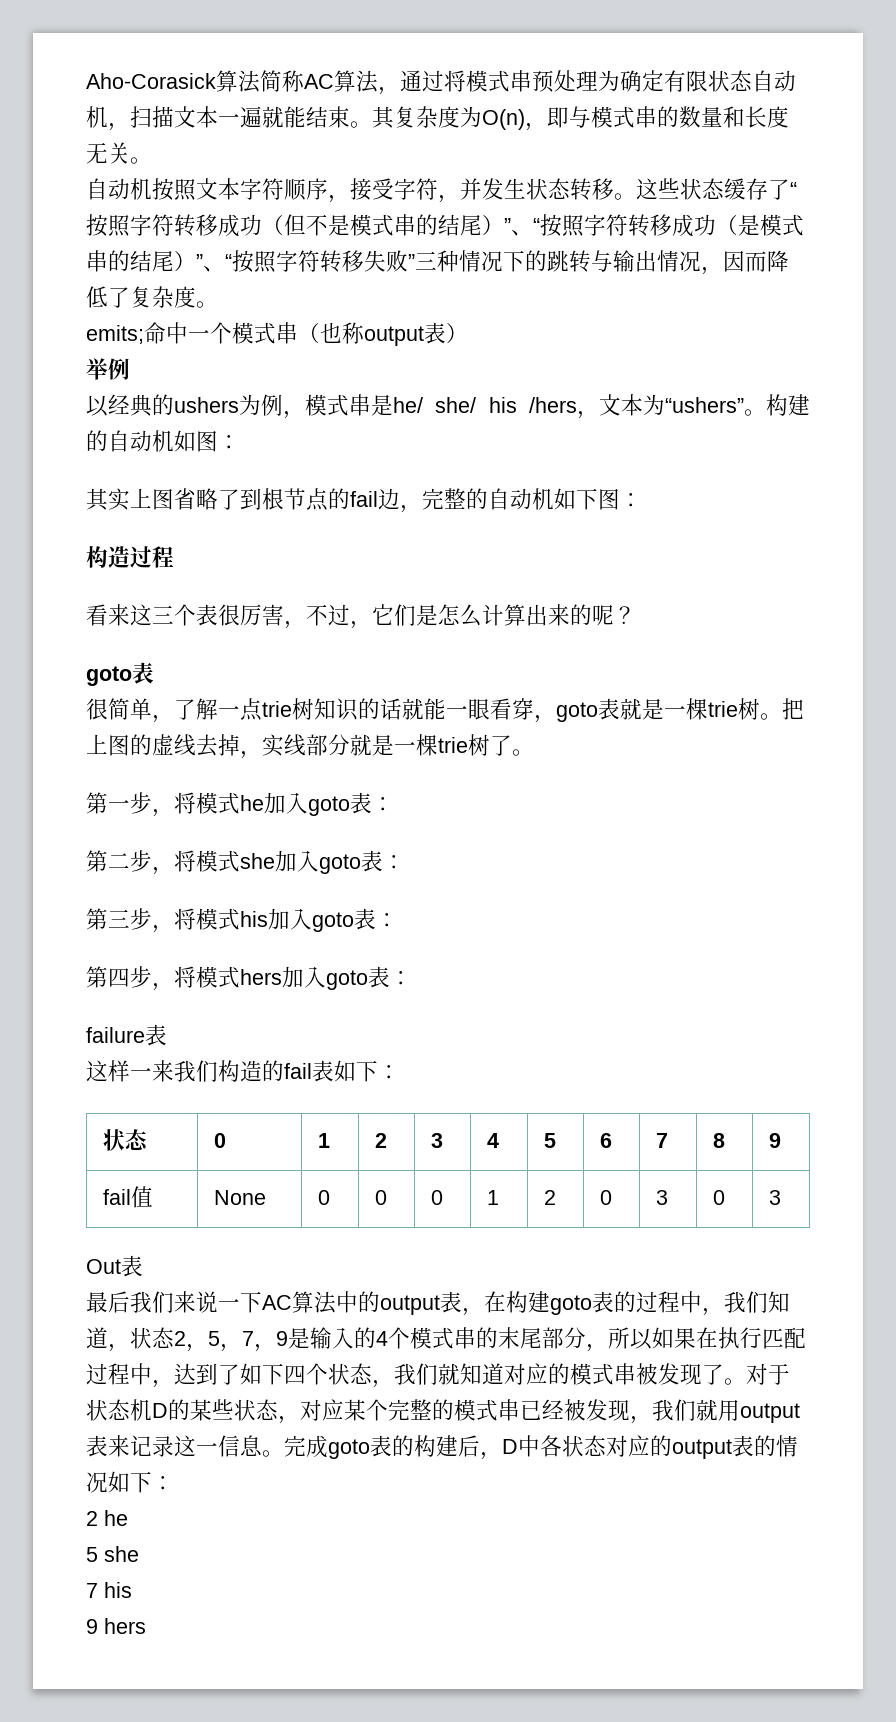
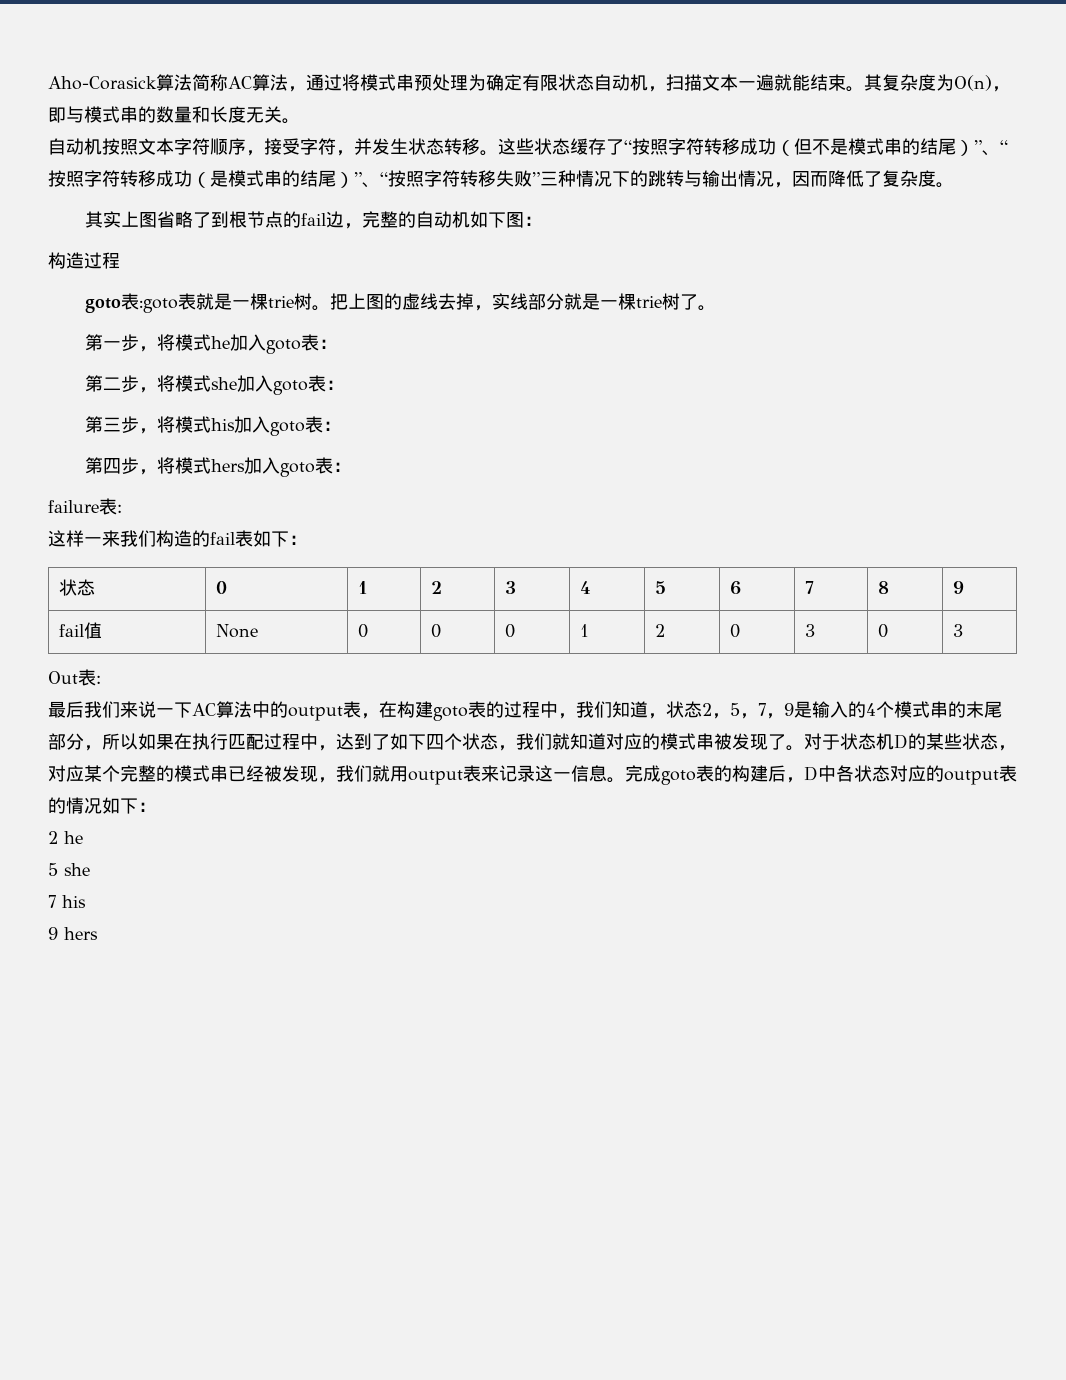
- emits;命中一个模式串（也称output表）
- 举例
- 以经典的ushers为例，模式串是he/ she/ his /hers，文本为“ushers”。构建的自动机如图：
- 看来这三个表很厉害，不过，它们是怎么计算出来的呢？
- goto表
- 很简单，了解一点trie树知识的话就能一眼看穿，goto表就是一棵trie树。
+ goto表:goto表就是一棵trie树。
- failure表
+ failure表:
- Out表
+ Out表:

